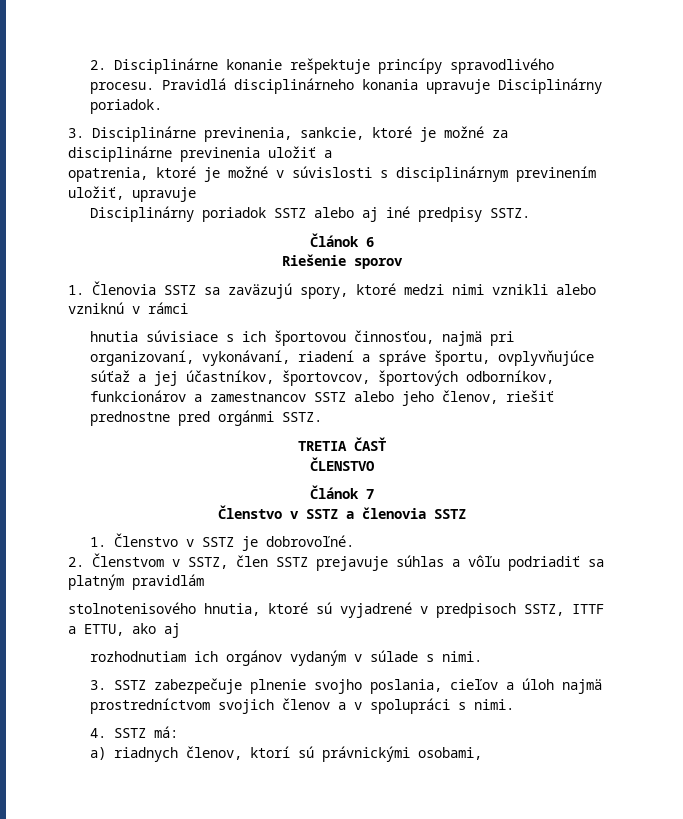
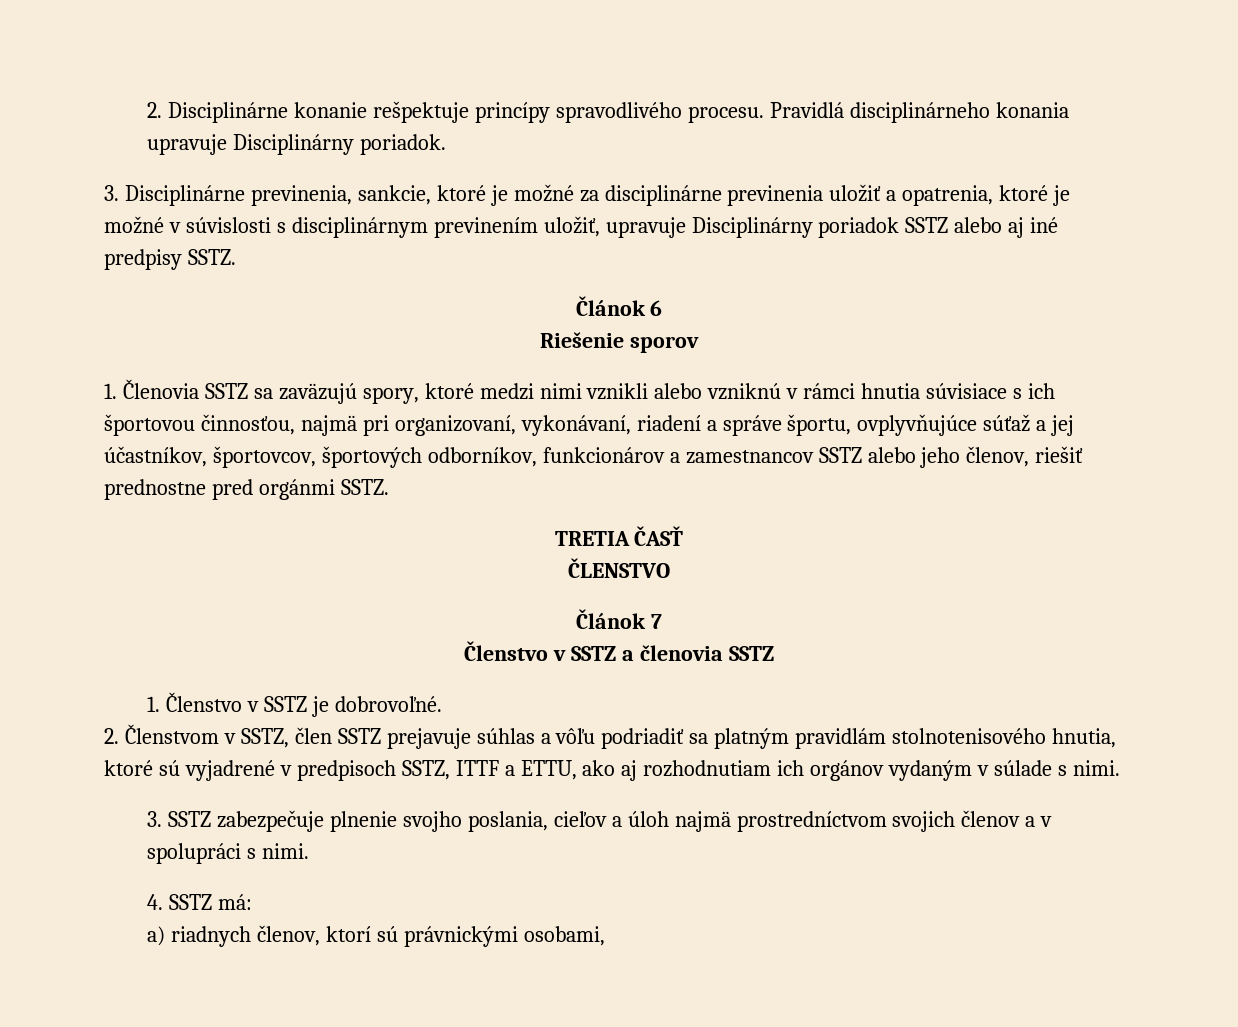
- 3. Disciplinárne previnenia, sankcie, ktoré je možné za disciplinárne previnenia uložiť a
- opatrenia, ktoré je možné v súvislosti s disciplinárnym previnením uložiť, upravuje
- Disciplinárny poriadok SSTZ alebo aj iné predpisy SSTZ.
+ 3. Disciplinárne previnenia, sankcie, ktoré je možné za disciplinárne previnenia uložiť a opatrenia, ktoré je možné v súvislosti s disciplinárnym previnením uložiť, upravuje Disciplinárny poriadok SSTZ alebo aj iné predpisy SSTZ.
- 1. Členovia SSTZ sa zaväzujú spory, ktoré medzi nimi vznikli alebo vzniknú v rámci
- hnutia súvisiace s ich športovou činnosťou, najmä pri organizovaní, vykonávaní, riadení a správe športu, ovplyvňujúce súťaž a jej účastníkov, športovcov, športových odborníkov, funkcionárov a zamestnancov SSTZ alebo jeho členov, riešiť prednostne pred orgánmi SSTZ.
+ 1. Členovia SSTZ sa zaväzujú spory, ktoré medzi nimi vznikli alebo vzniknú v rámci hnutia súvisiace s ich športovou činnosťou, najmä pri organizovaní, vykonávaní, riadení a správe športu, ovplyvňujúce súťaž a jej účastníkov, športovcov, športových odborníkov, funkcionárov a zamestnancov SSTZ alebo jeho členov, riešiť prednostne pred orgánmi SSTZ.
- 2. Členstvom v SSTZ, člen SSTZ prejavuje súhlas a vôľu podriadiť sa platným pravidlám
- stolnotenisového hnutia, ktoré sú vyjadrené v predpisoch SSTZ, ITTF a ETTU, ako aj
- rozhodnutiam ich orgánov vydaným v súlade s nimi.
+ 2. Členstvom v SSTZ, člen SSTZ prejavuje súhlas a vôľu podriadiť sa platným pravidlám stolnotenisového hnutia, ktoré sú vyjadrené v predpisoch SSTZ, ITTF a ETTU, ako aj rozhodnutiam ich orgánov vydaným v súlade s nimi.

